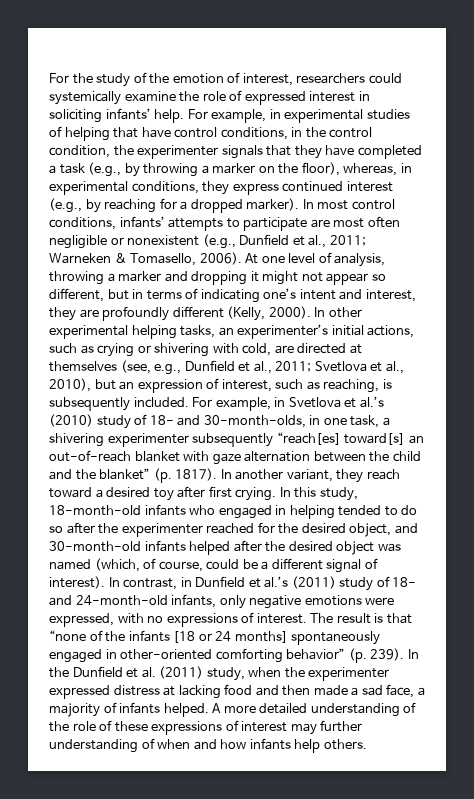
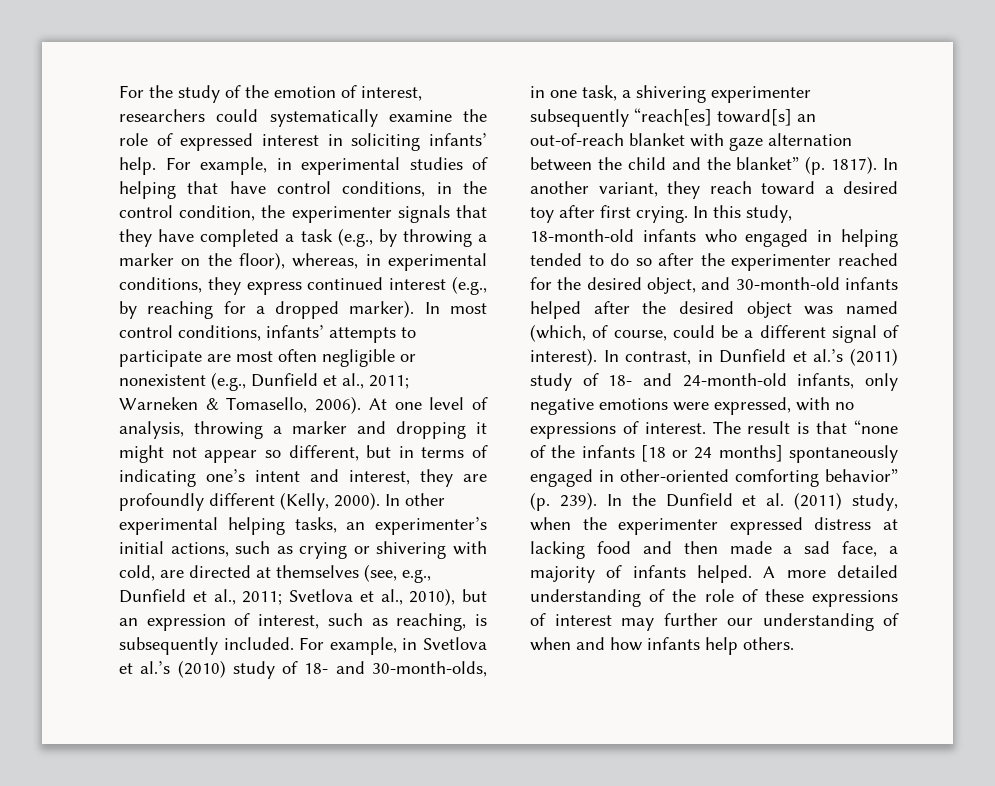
- For the study of the emotion of interest, researchers could systemically examine the role of expressed interest in soliciting infants’ help.
+ For the study of the emotion of interest, researchers could systematically examine the role of expressed interest in soliciting infants’ help.
- A more detailed understanding of the role of these expressions of interest may further understanding of when and how infants help others.
+ A more detailed understanding of the role of these expressions of interest may further our understanding of when and how infants help others.

